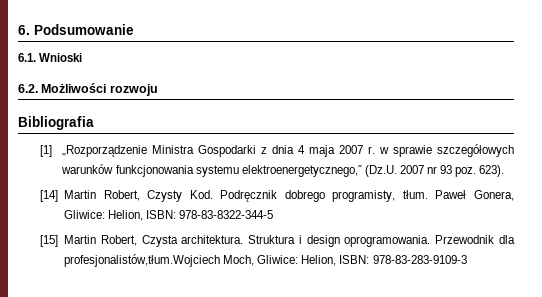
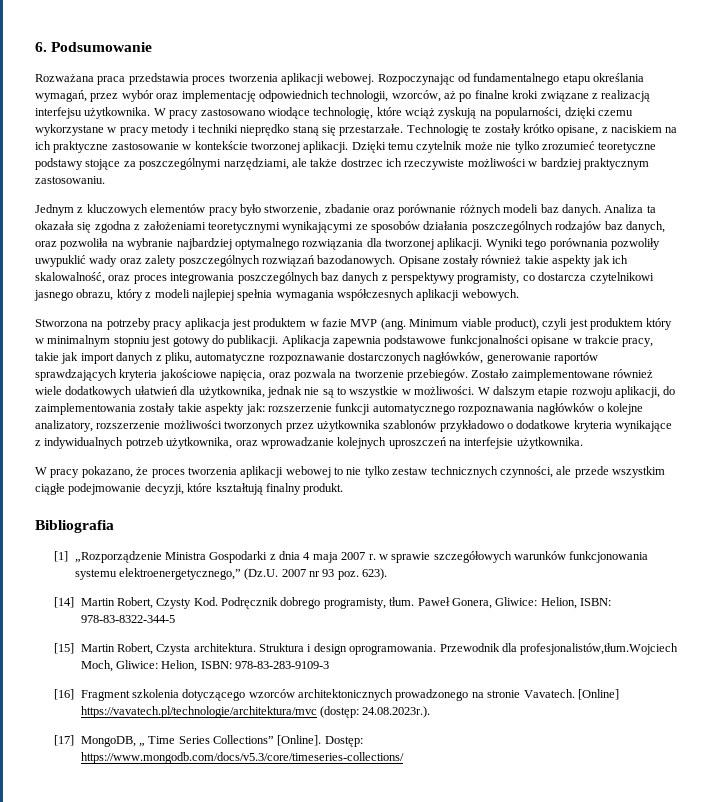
- 6.1. Wnioski
- 6.2. Możliwości rozwoju
+ Rozważana praca przedstawia proces tworzenia aplikacji webowej. Rozpoczynając od fundamentalnego etapu określania wymagań, przez wybór oraz implementację odpowiednich technologii, wzorców, aż po finalne kroki związane z realizacją interfejsu użytkownika. W pracy zastosowano wiodące technologię, które wciąż zyskują na popularności, dzięki czemu wykorzystane w pracy metody i techniki nieprędko staną się przestarzałe. Technologię te zostały krótko opisane, z naciskiem na ich praktyczne zastosowanie w kontekście tworzonej aplikacji. Dzięki temu czytelnik może nie tylko zrozumieć teoretyczne podstawy stojące za poszczególnymi narzędziami, ale także dostrzec ich rzeczywiste możliwości w bardziej praktycznym zastosowaniu.
+ Jednym z kluczowych elementów pracy było stworzenie, zbadanie oraz porównanie różnych modeli baz danych. Analiza ta okazała się zgodna z założeniami teoretycznymi wynikającymi ze sposobów działania poszczególnych rodzajów baz danych, oraz pozwoliła na wybranie najbardziej optymalnego rozwiązania dla tworzonej aplikacji. Wyniki tego porównania pozwoliły uwypuklić wady oraz zalety poszczególnych rozwiązań bazodanowych. Opisane zostały również takie aspekty jak ich skalowalność, oraz proces integrowania poszczególnych baz danych z perspektywy programisty, co dostarcza czytelnikowi jasnego obrazu, który z modeli najlepiej spełnia wymagania współczesnych aplikacji webowych.
+ Stworzona na potrzeby pracy aplikacja jest produktem w fazie MVP (ang. Minimum viable product), czyli jest produktem który w minimalnym stopniu jest gotowy do publikacji. Aplikacja zapewnia podstawowe funkcjonalności opisane w trakcie pracy, takie jak import danych z pliku, automatyczne rozpoznawanie dostarczonych nagłówków, generowanie raportów sprawdzających kryteria jakościowe napięcia, oraz pozwala na tworzenie przebiegów. Zostało zaimplementowane również wiele dodatkowych ułatwień dla użytkownika, jednak nie są to wszystkie w możliwości. W dalszym etapie rozwoju aplikacji, do zaimplementowania zostały takie aspekty jak: rozszerzenie funkcji automatycznego rozpoznawania nagłówków o kolejne analizatory, rozszerzenie możliwości tworzonych przez użytkownika szablonów przykładowo o dodatkowe kryteria wynikające z indywidualnych potrzeb użytkownika, oraz wprowadzanie kolejnych uproszczeń na interfejsie użytkownika.
+ W pracy pokazano, że proces tworzenia aplikacji webowej to nie tylko zestaw technicznych czynności, ale przede wszystkim ciągłe podejmowanie decyzji, które kształtują finalny produkt.
+ [16] Fragment szkolenia dotyczącego wzorców architektonicznych prowadzonego na stronie Vavatech. [Online] https://vavatech.pl/technologie/architektura/mvc (dostęp: 24.08.2023r.).
+ [17] MongoDB, „ Time Series Collections” [Online]. Dostęp: https://www.mongodb.com/docs/v5.3/core/timeseries-collections/

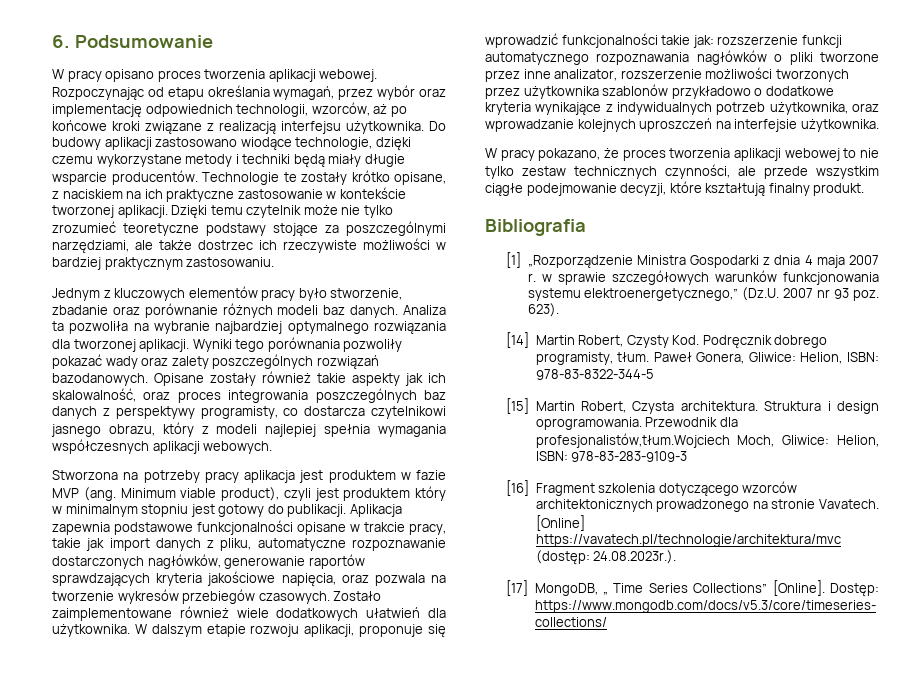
- Rozważana praca przedstawia proces tworzenia aplikacji webowej.
+ W pracy opisano proces tworzenia aplikacji webowej.
- Rozpoczynając od fundamentalnego etapu określania wymagań, przez wybór oraz implementację odpowiednich technologii, wzorców, aż po finalne kroki związane z realizacją interfejsu użytkownika.
+ Rozpoczynając od etapu określania wymagań, przez wybór oraz implementację odpowiednich technologii, wzorców, aż po końcowe kroki związane z realizacją interfejsu użytkownika.
- W pracy zastosowano wiodące technologię, które wciąż zyskują na popularności, dzięki czemu wykorzystane w pracy metody i techniki nieprędko staną się przestarzałe. Technologię te zostały krótko opisane, z naciskiem na ich praktyczne zastosowanie w kontekście tworzonej aplikacji.
+ Do budowy aplikacji zastosowano wiodące technologie, dzięki czemu wykorzystane metody i techniki będą miały długie wsparcie producentów. Technologie te zostały krótko opisane, z naciskiem na ich praktyczne zastosowanie w kontekście tworzonej aplikacji.
- Analiza ta okazała się zgodna z założeniami teoretycznymi wynikającymi ze sposobów działania poszczególnych rodzajów baz danych, oraz pozwoliła na wybranie najbardziej optymalnego rozwiązania dla tworzonej aplikacji.
+ Analiza ta pozwoliła na wybranie najbardziej optymalnego rozwiązania dla tworzonej aplikacji.
- Wyniki tego porównania pozwoliły uwypuklić wady oraz zalety poszczególnych rozwiązań bazodanowych.
+ Wyniki tego porównania pozwoliły pokazać wady oraz zalety poszczególnych rozwiązań bazodanowych.
- Aplikacja zapewnia podstawowe funkcjonalności opisane w trakcie pracy, takie jak import danych z pliku, automatyczne rozpoznawanie dostarczonych nagłówków, generowanie raportów sprawdzających kryteria jakościowe napięcia, oraz pozwala na tworzenie przebiegów.
+ Aplikacja zapewnia podstawowe funkcjonalności opisane w trakcie pracy, takie jak import danych z pliku, automatyczne rozpoznawanie dostarczonych nagłówków, generowanie raportów sprawdzających kryteria jakościowe napięcia, oraz pozwala na tworzenie wykresów przebiegów czasowych.
- Zostało zaimplementowane również wiele dodatkowych ułatwień dla użytkownika, jednak nie są to wszystkie w możliwości.
+ Zostało zaimplementowane również wiele dodatkowych ułatwień dla użytkownika.
- W dalszym etapie rozwoju aplikacji, do zaimplementowania zostały takie aspekty jak: rozszerzenie funkcji automatycznego rozpoznawania nagłówków o kolejne analizatory, rozszerzenie możliwości tworzonych przez użytkownika szablonów przykładowo o dodatkowe kryteria wynikające z indywidualnych potrzeb użytkownika, oraz wprowadzanie kolejnych uproszczeń na interfejsie użytkownika.
+ W dalszym etapie rozwoju aplikacji, proponuje się wprowadzić funkcjonalności takie jak: rozszerzenie funkcji automatycznego rozpoznawania nagłówków o pliki tworzone przez inne analizator, rozszerzenie możliwości tworzonych przez użytkownika szablonów przykładowo o dodatkowe kryteria wynikające z indywidualnych potrzeb użytkownika, oraz wprowadzanie kolejnych uproszczeń na interfejsie użytkownika.

